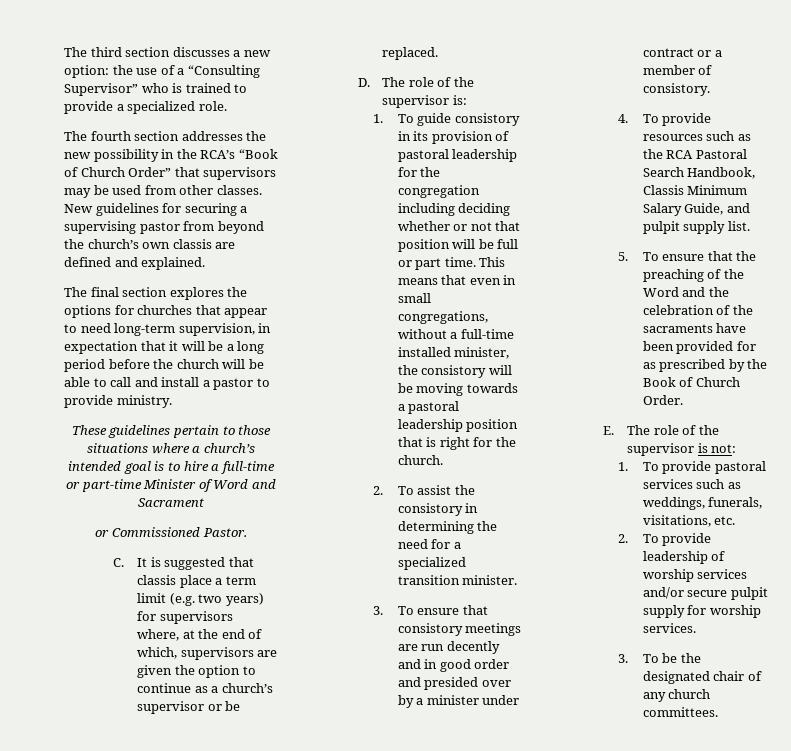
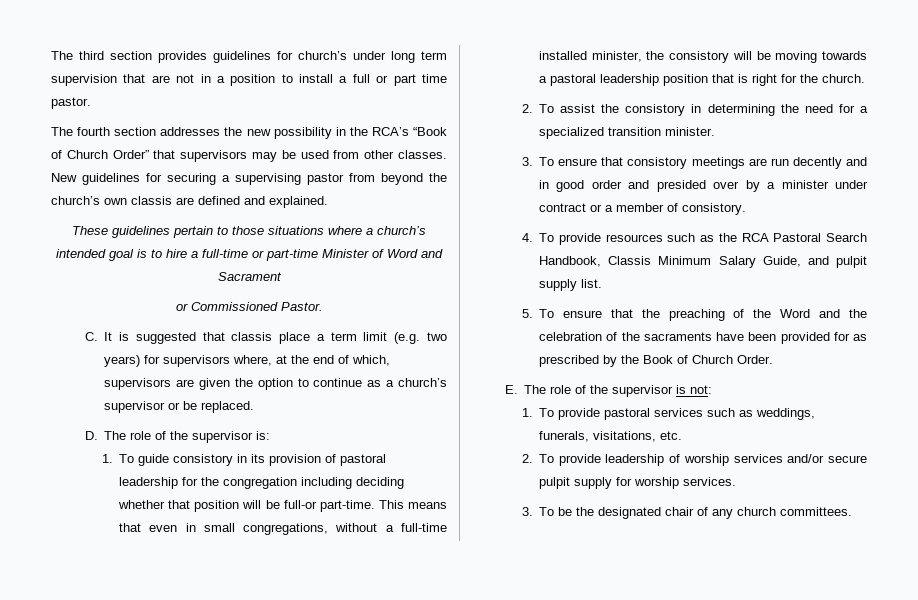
- The third section discusses a new option: the use of a “Consulting Supervisor” who is trained to provide a specialized role.
+ The third section provides guidelines for church’s under long term supervision that are not in a position to install a full or part time pastor.
- The final section explores the options for churches that appear to need long-term supervision, in expectation that it will be a long period before the church will be able to call and install a pastor to provide ministry.
- 1. To guide consistory in its provision of pastoral leadership for the congregation including deciding whether or not that position will be full or part time.
+ 1. To guide consistory in its provision of pastoral leadership for the congregation including deciding whether that position will be full-or part-time.

